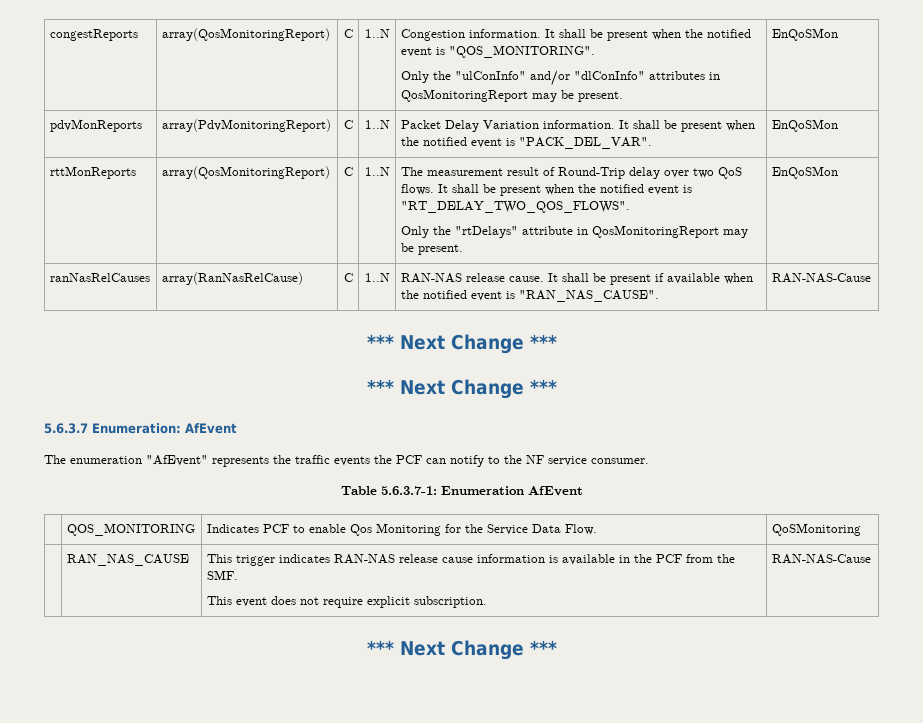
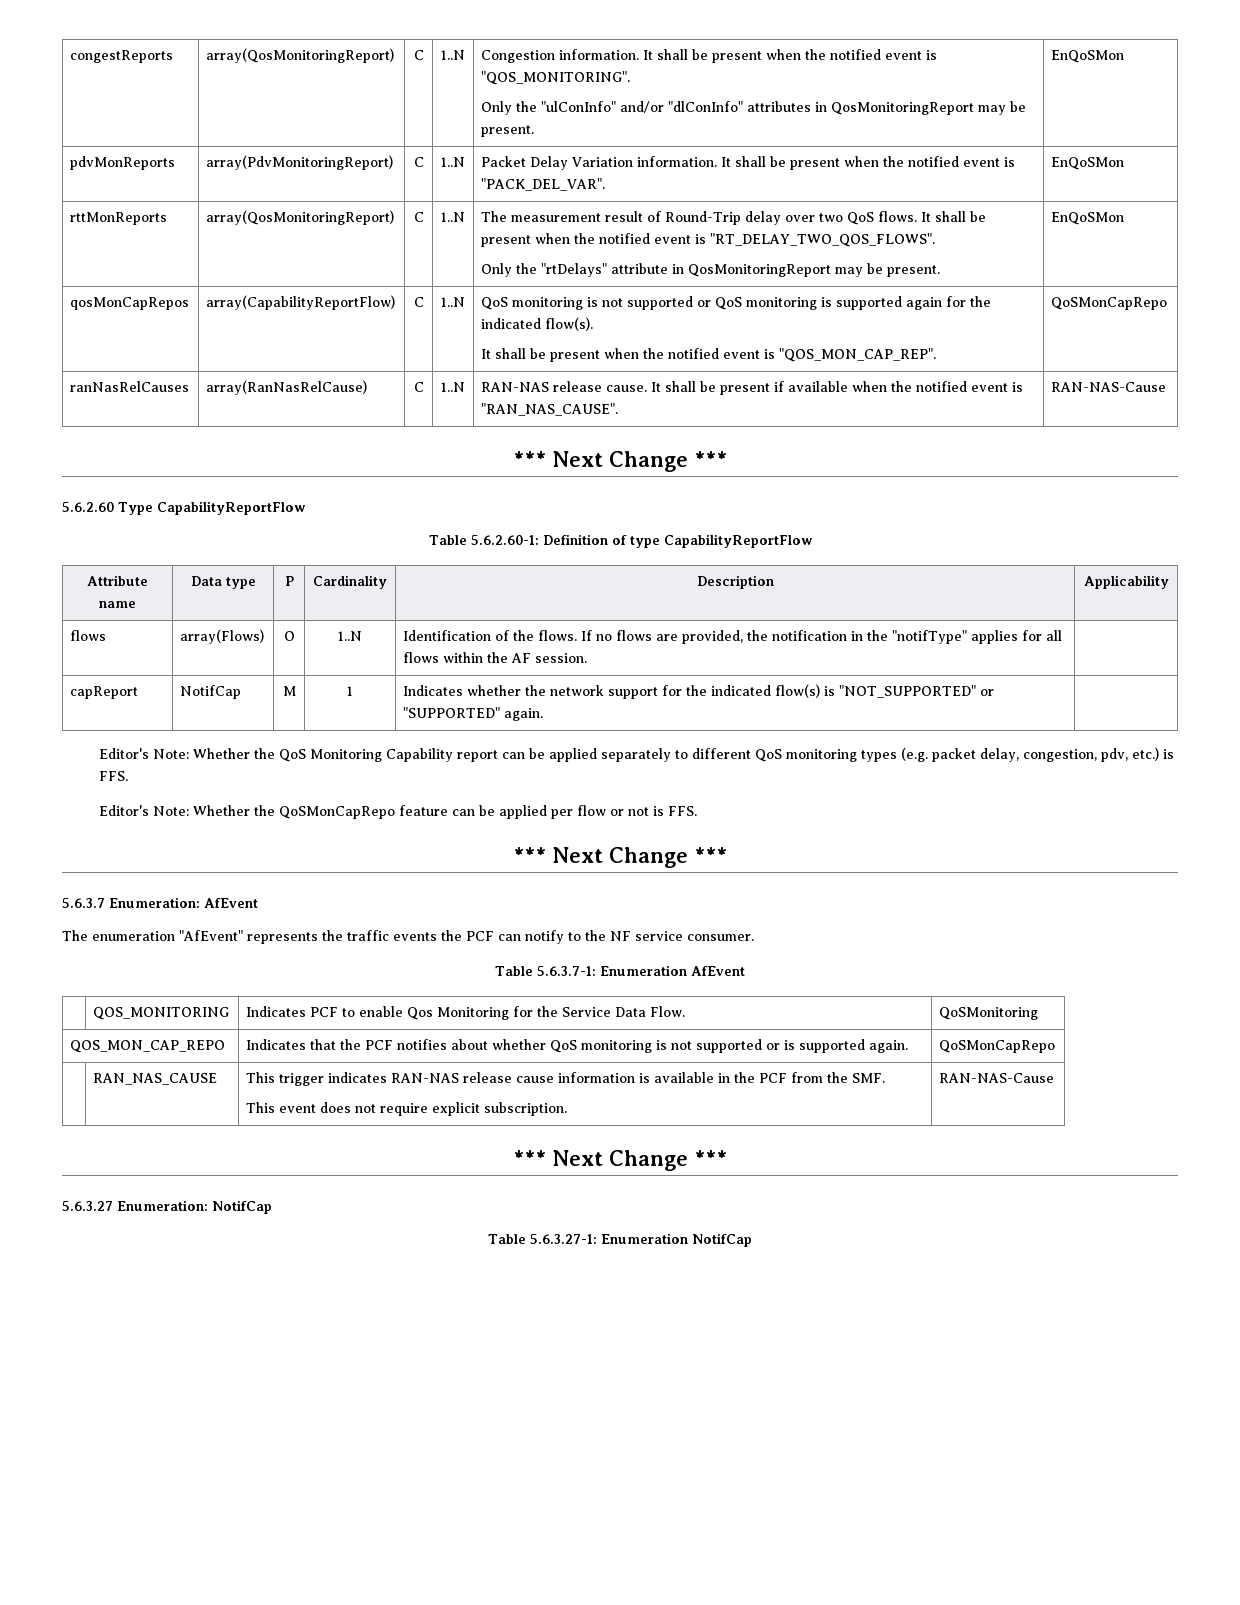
+ qosMonCapRepos | array(CapabilityReportFlow) | C | 1..N | QoS monitoring is not supported or QoS monitoring is supported again for the indicated flow(s).
+ It shall be present when the notified event is "QOS_MON_CAP_REP". | QoSMonCapRepo
+ 5.6.2.60 Type CapabilityReportFlow
+ Table 5.6.2.60-1: Definition of type CapabilityReportFlow
+ Attribute name | Data type | P | Cardinality | Description | Applicability
+ flows | array(Flows) | O | 1..N | Identification of the flows. If no flows are provided, the notification in the "notifType" applies for all flows within the AF session. |
+ capReport | NotifCap | M | 1 | Indicates whether the network support for the indicated flow(s) is "NOT_SUPPORTED" or "SUPPORTED" again. |
+ Editor's Note: Whether the QoS Monitoring Capability report can be applied separately to different QoS monitoring types (e.g. packet delay, congestion, pdv, etc.) is FFS.
+ Editor's Note: Whether the QoSMonCapRepo feature can be applied per flow or not is FFS.
+ QOS_MON_CAP_REPO | Indicates that the PCF notifies about whether QoS monitoring is not supported or is supported again. | QoSMonCapRepo
+ 5.6.3.27 Enumeration: NotifCap
+ Table 5.6.3.27-1: Enumeration NotifCap

